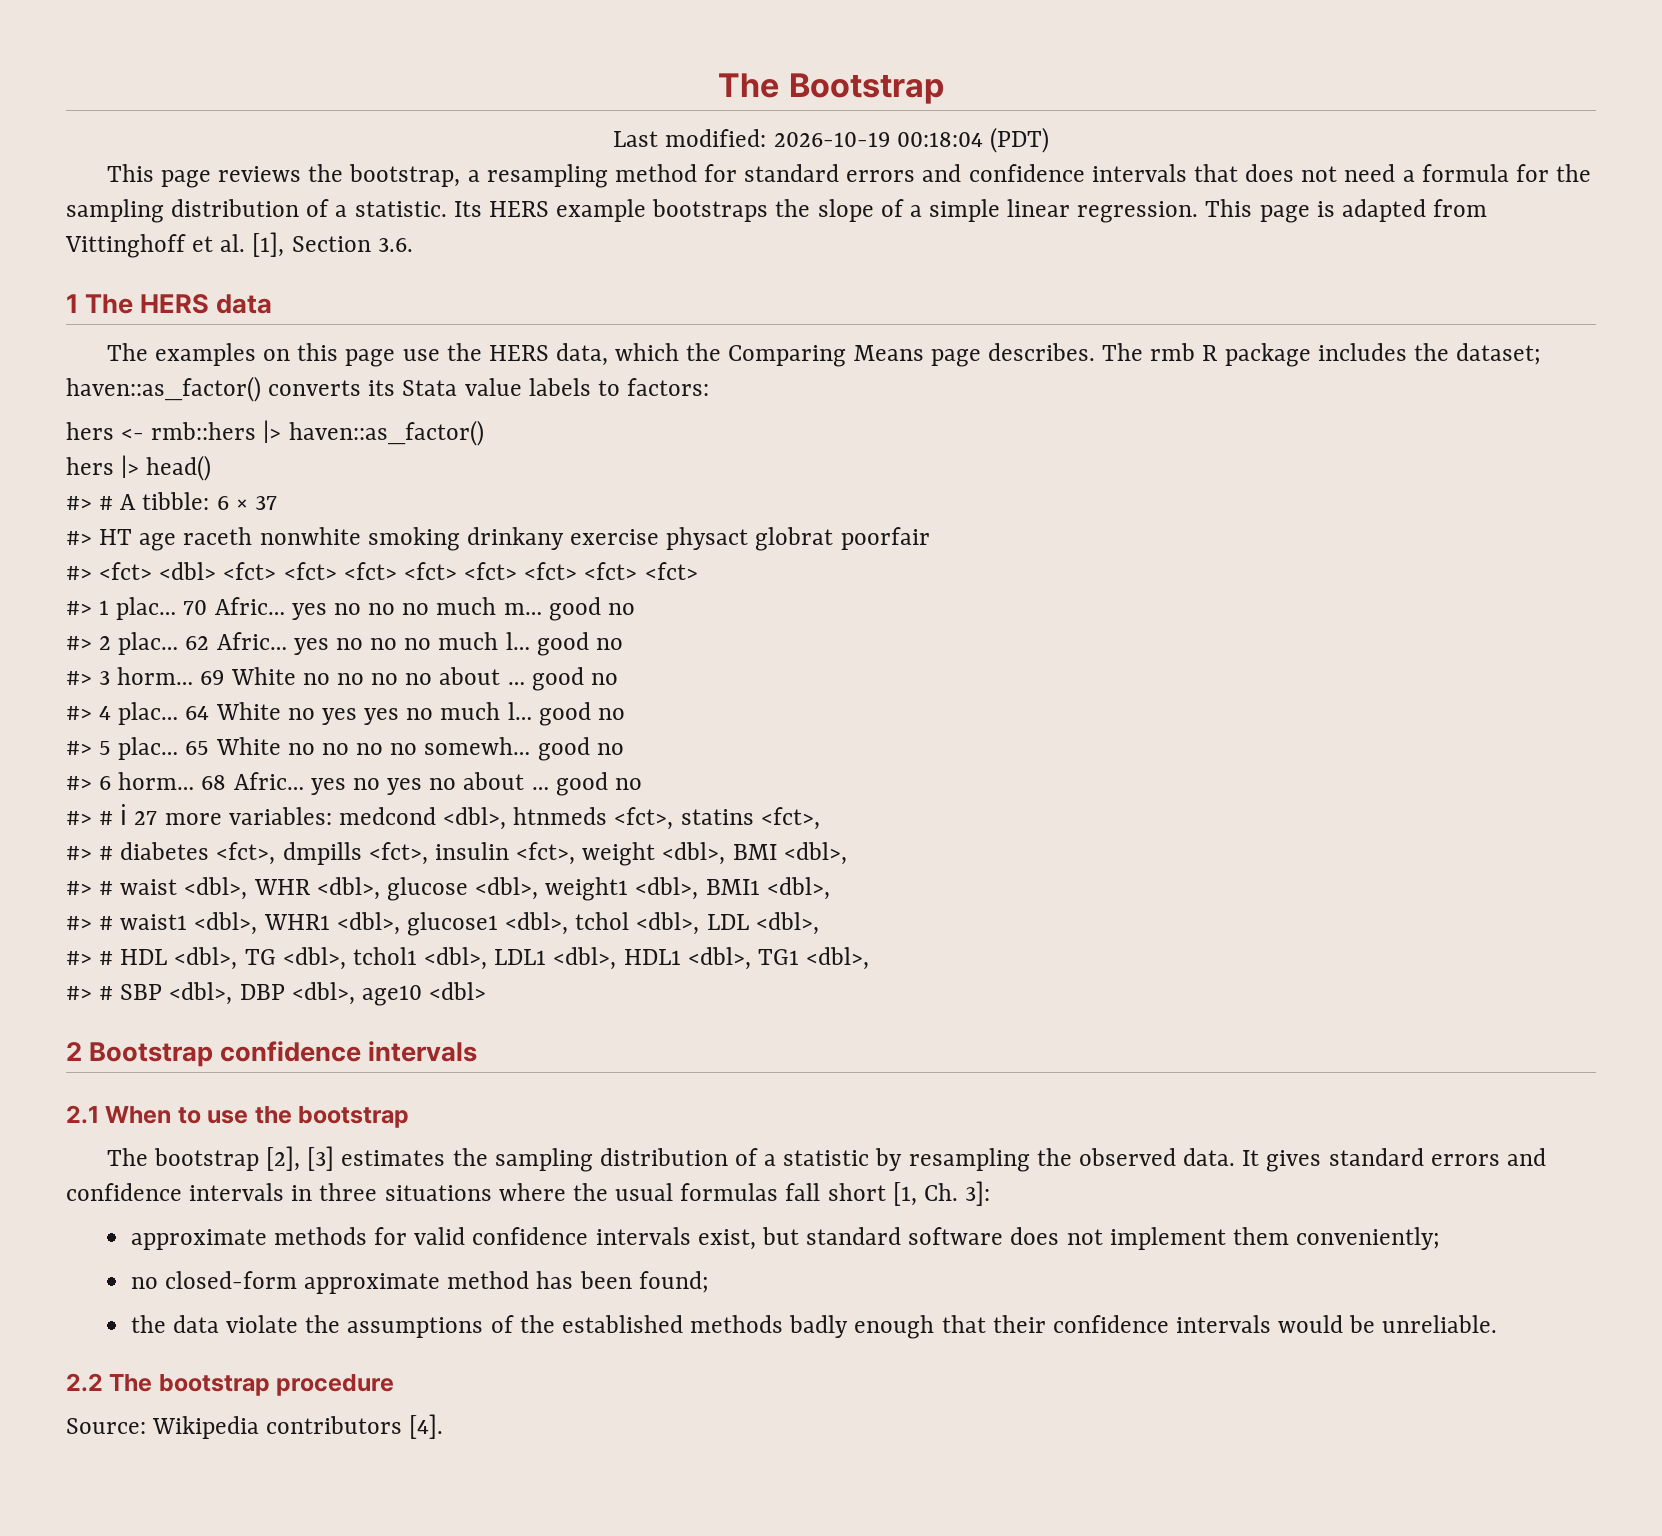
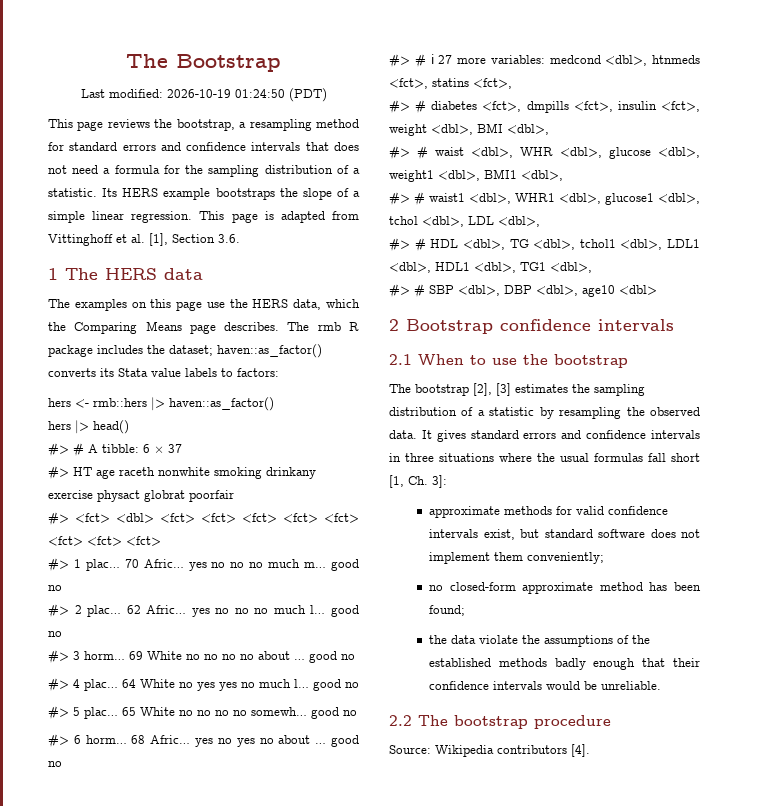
- Last modified: 2026-10-19 00:18:04 (PDT)
+ Last modified: 2026-10-19 01:24:50 (PDT)

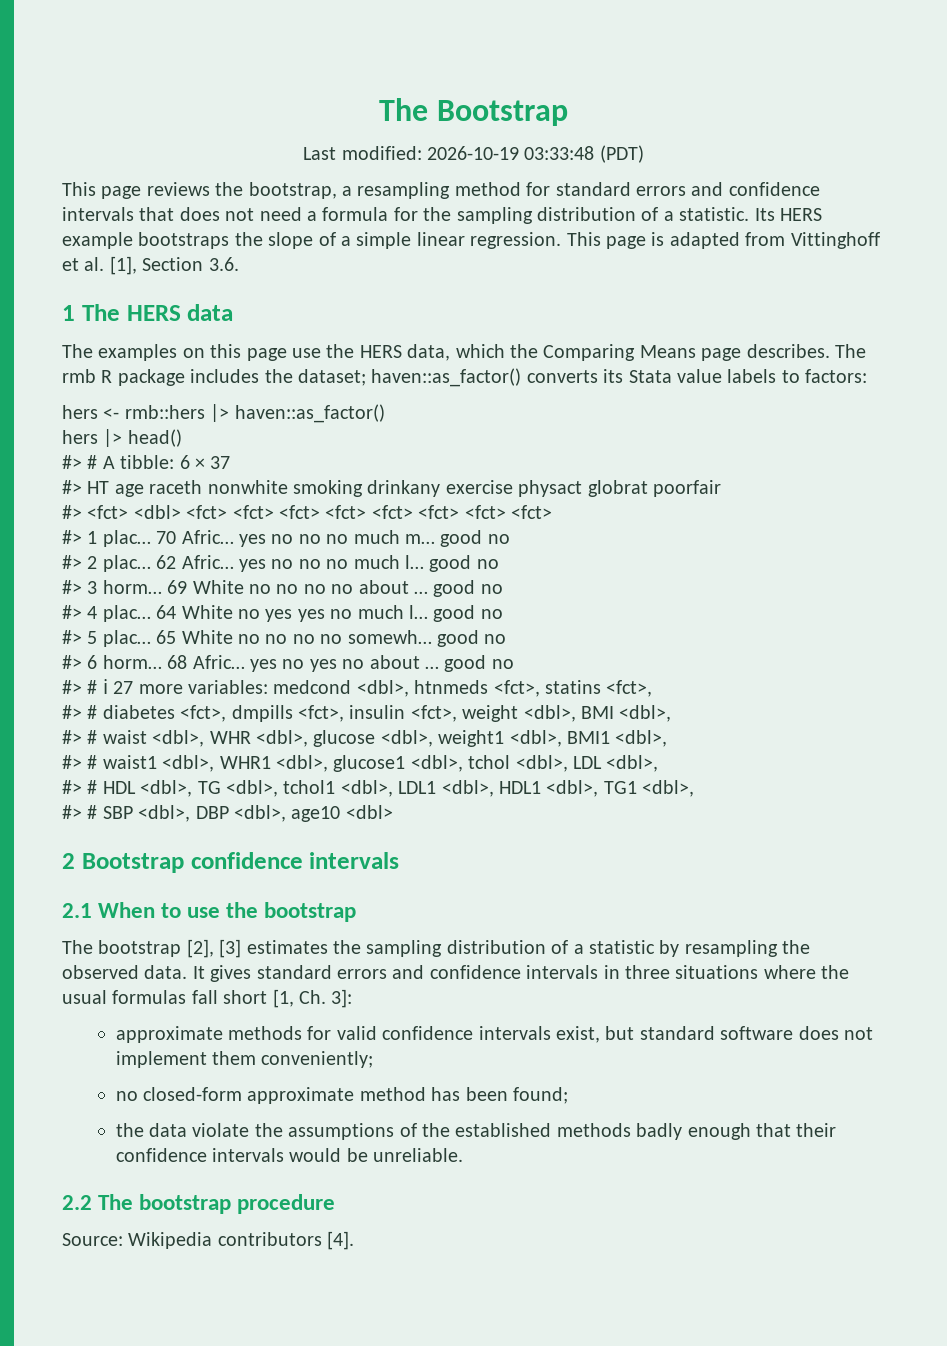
- Last modified: 2026-10-19 01:24:50 (PDT)
+ Last modified: 2026-10-19 03:33:48 (PDT)

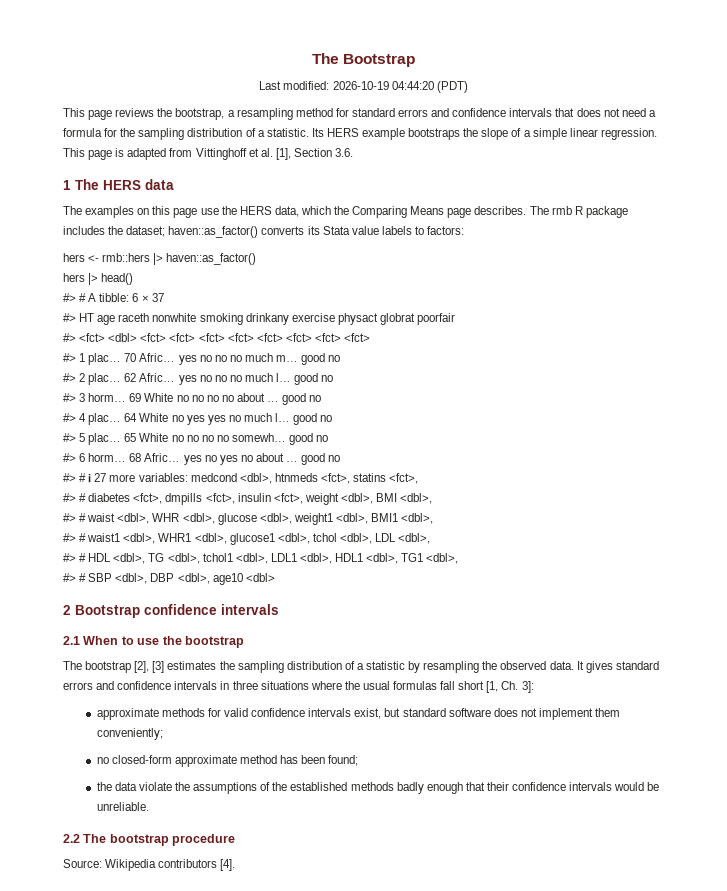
- Last modified: 2026-10-19 03:33:48 (PDT)
+ Last modified: 2026-10-19 04:44:20 (PDT)

